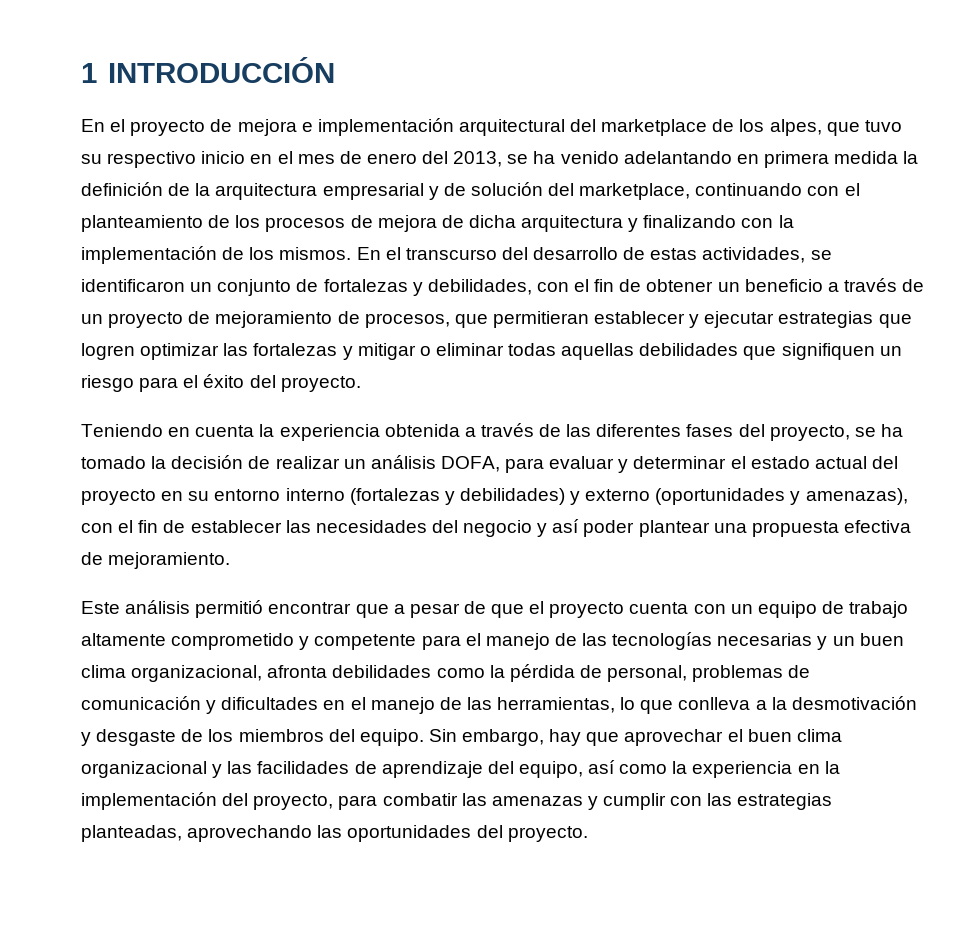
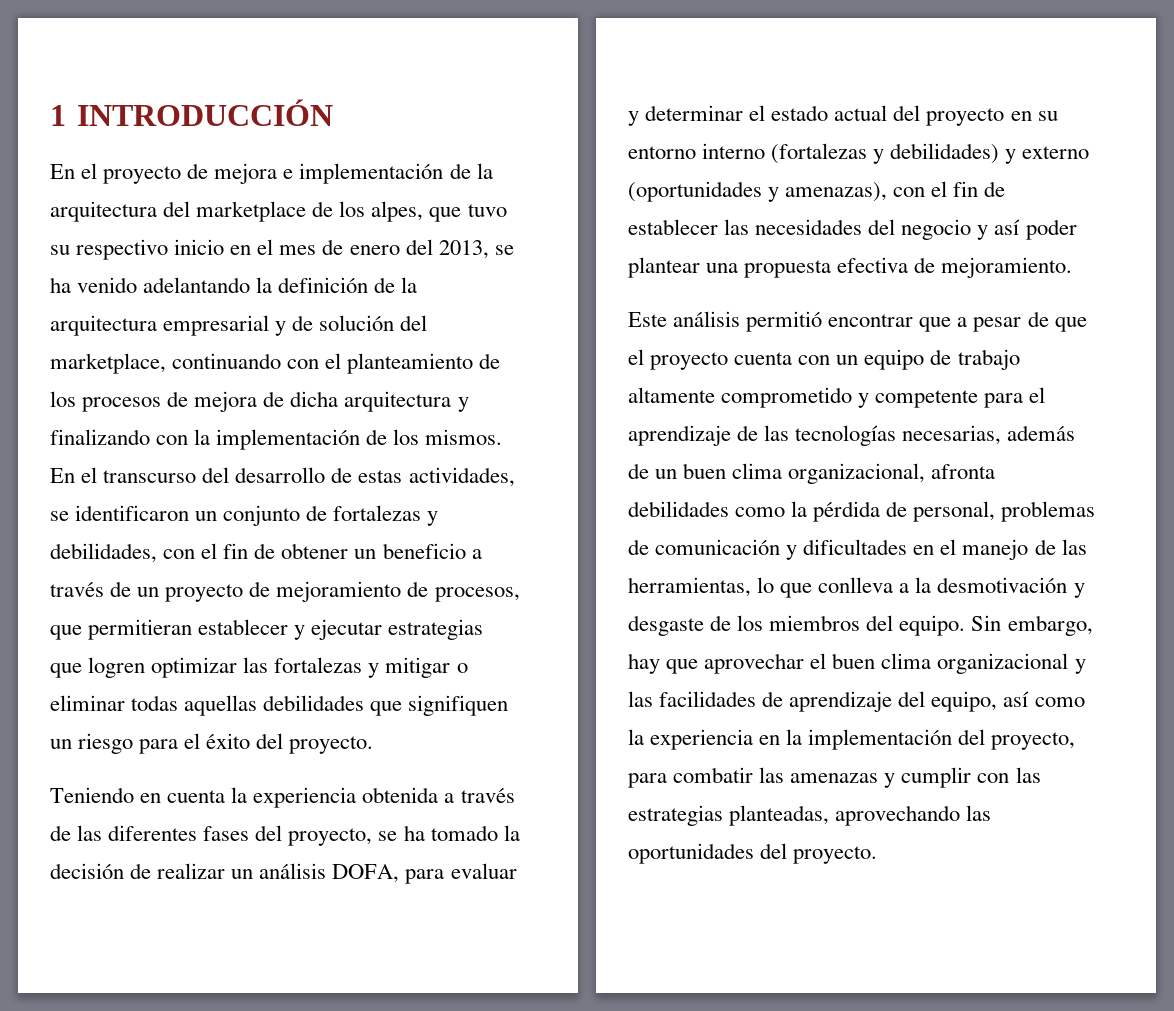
- En el proyecto de mejora e implementación arquitectural del marketplace de los alpes, que tuvo su respectivo inicio en el mes de enero del 2013, se ha venido adelantando en primera medida la definición de la arquitectura empresarial y de solución del marketplace, continuando con el planteamiento de los procesos de mejora de dicha arquitectura y finalizando con la implementación de los mismos.
+ En el proyecto de mejora e implementación de la arquitectura del marketplace de los alpes, que tuvo su respectivo inicio en el mes de enero del 2013, se ha venido adelantando la definición de la arquitectura empresarial y de solución del marketplace, continuando con el planteamiento de los procesos de mejora de dicha arquitectura y finalizando con la implementación de los mismos.
- Este análisis permitió encontrar que a pesar de que el proyecto cuenta con un equipo de trabajo altamente comprometido y competente para el manejo de las tecnologías necesarias y un buen clima organizacional, afronta debilidades como la pérdida de personal, problemas de comunicación y dificultades en el manejo de las herramientas, lo que conlleva a la desmotivación y desgaste de los miembros del equipo.
+ Este análisis permitió encontrar que a pesar de que el proyecto cuenta con un equipo de trabajo altamente comprometido y competente para el aprendizaje de las tecnologías necesarias, además de un buen clima organizacional, afronta debilidades como la pérdida de personal, problemas de comunicación y dificultades en el manejo de las herramientas, lo que conlleva a la desmotivación y desgaste de los miembros del equipo.

